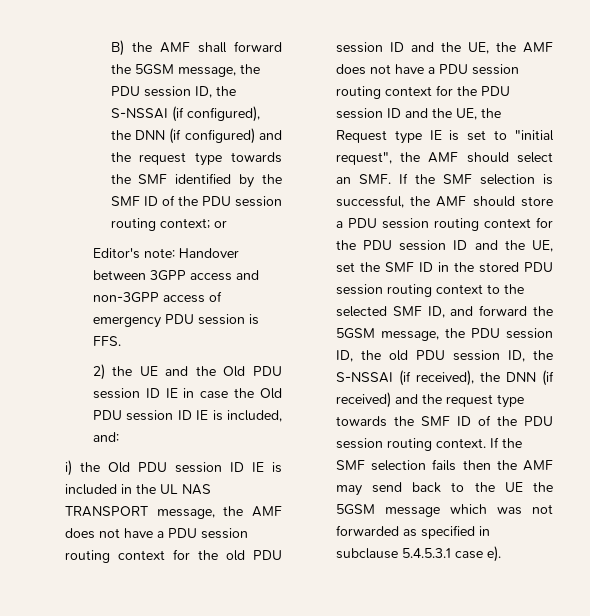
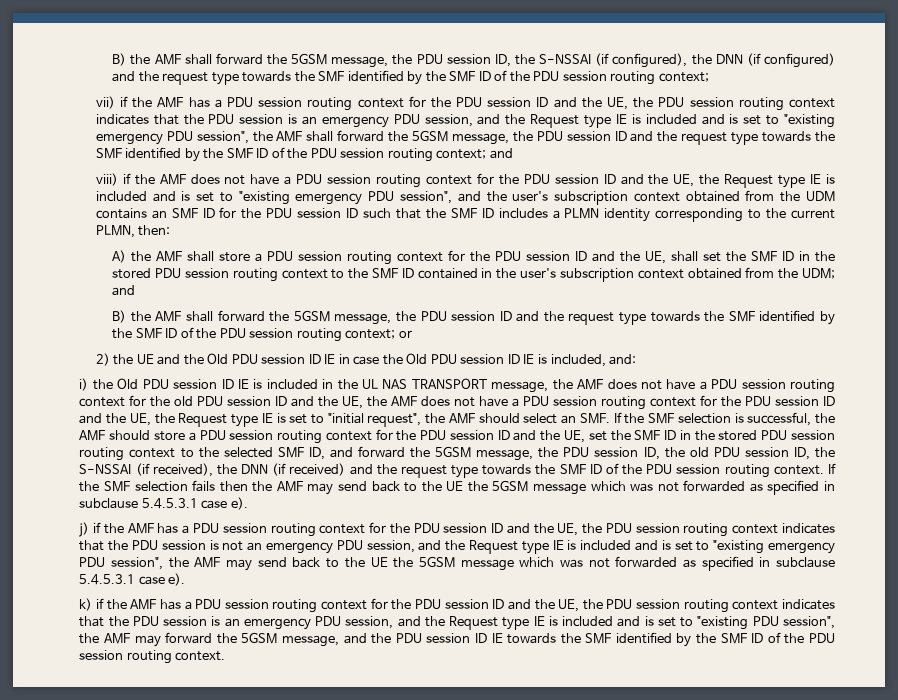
- B) the AMF shall forward the 5GSM message, the PDU session ID, the S-NSSAI (if configured), the DNN (if configured) and the request type towards the SMF identified by the SMF ID of the PDU session routing context; or
- Editor's note: Handover between 3GPP access and non-3GPP access of emergency PDU session is FFS.
+ B) the AMF shall forward the 5GSM message, the PDU session ID, the S-NSSAI (if configured), the DNN (if configured) and the request type towards the SMF identified by the SMF ID of the PDU session routing context;
+ vii) if the AMF has a PDU session routing context for the PDU session ID and the UE, the PDU session routing context indicates that the PDU session is an emergency PDU session, and the Request type IE is included and is set to "existing emergency PDU session", the AMF shall forward the 5GSM message, the PDU session ID and the request type towards the SMF identified by the SMF ID of the PDU session routing context; and
+ viii) if the AMF does not have a PDU session routing context for the PDU session ID and the UE, the Request type IE is included and is set to "existing emergency PDU session", and the user's subscription context obtained from the UDM contains an SMF ID for the PDU session ID such that the SMF ID includes a PLMN identity corresponding to the current PLMN, then:
+ A) the AMF shall store a PDU session routing context for the PDU session ID and the UE, shall set the SMF ID in the stored PDU session routing context to the SMF ID contained in the user's subscription context obtained from the UDM; and
+ B) the AMF shall forward the 5GSM message, the PDU session ID and the request type towards the SMF identified by the SMF ID of the PDU session routing context; or
+ j) if the AMF has a PDU session routing context for the PDU session ID and the UE, the PDU session routing context indicates that the PDU session is not an emergency PDU session, and the Request type IE is included and is set to "existing emergency PDU session", the AMF may send back to the UE the 5GSM message which was not forwarded as specified in subclause 5.4.5.3.1 case e).
+ k) if the AMF has a PDU session routing context for the PDU session ID and the UE, the PDU session routing context indicates that the PDU session is an emergency PDU session, and the Request type IE is included and is set to "existing PDU session", the AMF may forward the 5GSM message, and the PDU session ID IE towards the SMF identified by the SMF ID of the PDU session routing context.

